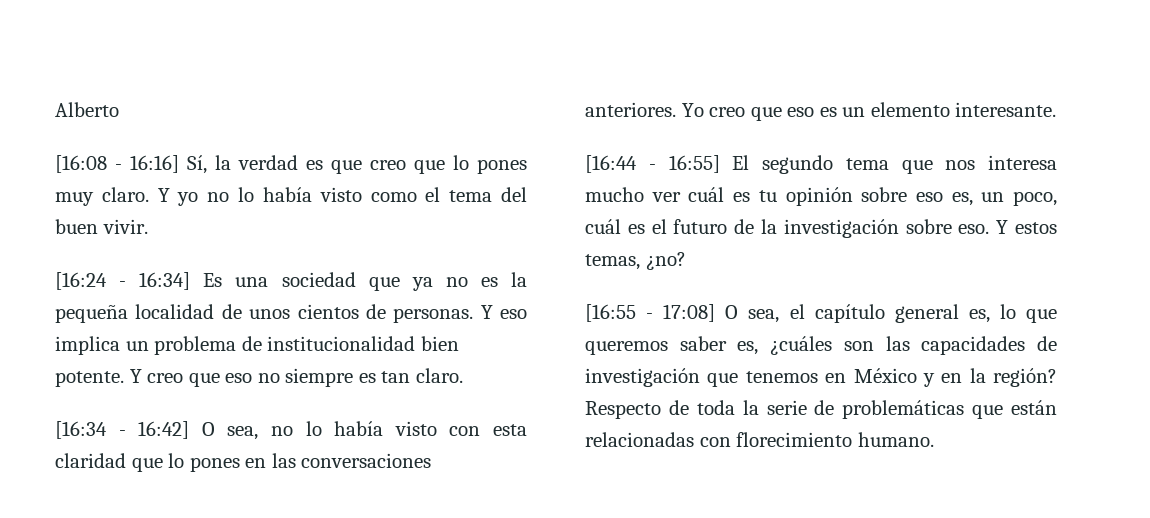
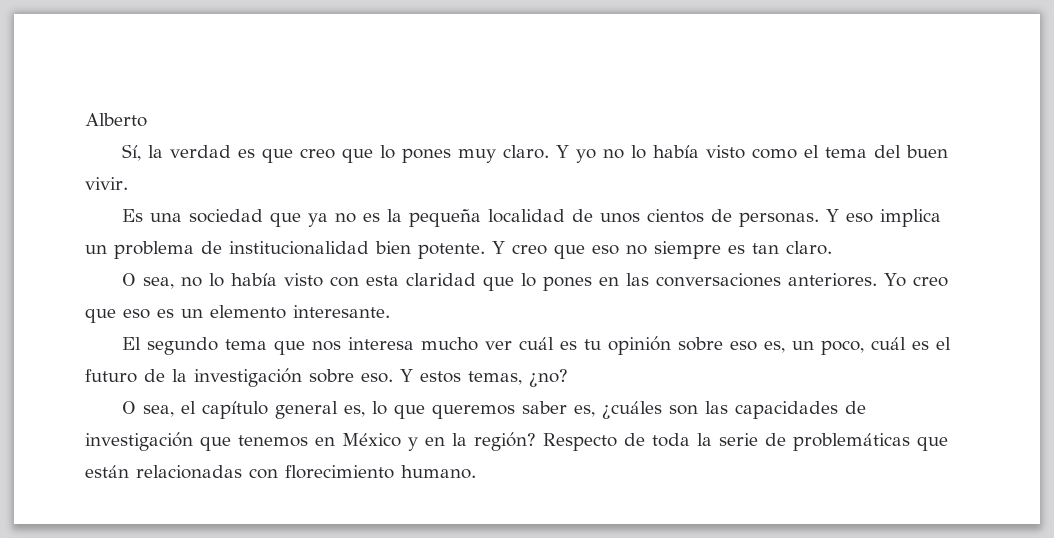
- [16:08 - 16:16] Sí, la verdad es que creo que lo pones muy claro.
+ Sí, la verdad es que creo que lo pones muy claro.
- [16:24 - 16:34] Es una sociedad que ya no es la pequeña localidad de unos cientos de personas.
+ Es una sociedad que ya no es la pequeña localidad de unos cientos de personas.
- [16:34 - 16:42] O sea, no lo había visto con esta claridad que lo pones en las conversaciones anteriores.
+ O sea, no lo había visto con esta claridad que lo pones en las conversaciones anteriores.
- [16:44 - 16:55] El segundo tema que nos interesa mucho ver cuál es tu opinión sobre eso es, un poco, cuál es el futuro de la investigación sobre eso.
+ El segundo tema que nos interesa mucho ver cuál es tu opinión sobre eso es, un poco, cuál es el futuro de la investigación sobre eso.
- [16:55 - 17:08] O sea, el capítulo general es, lo que queremos saber es, ¿cuáles son las capacidades de investigación que tenemos en México y en la región?
+ O sea, el capítulo general es, lo que queremos saber es, ¿cuáles son las capacidades de investigación que tenemos en México y en la región?

